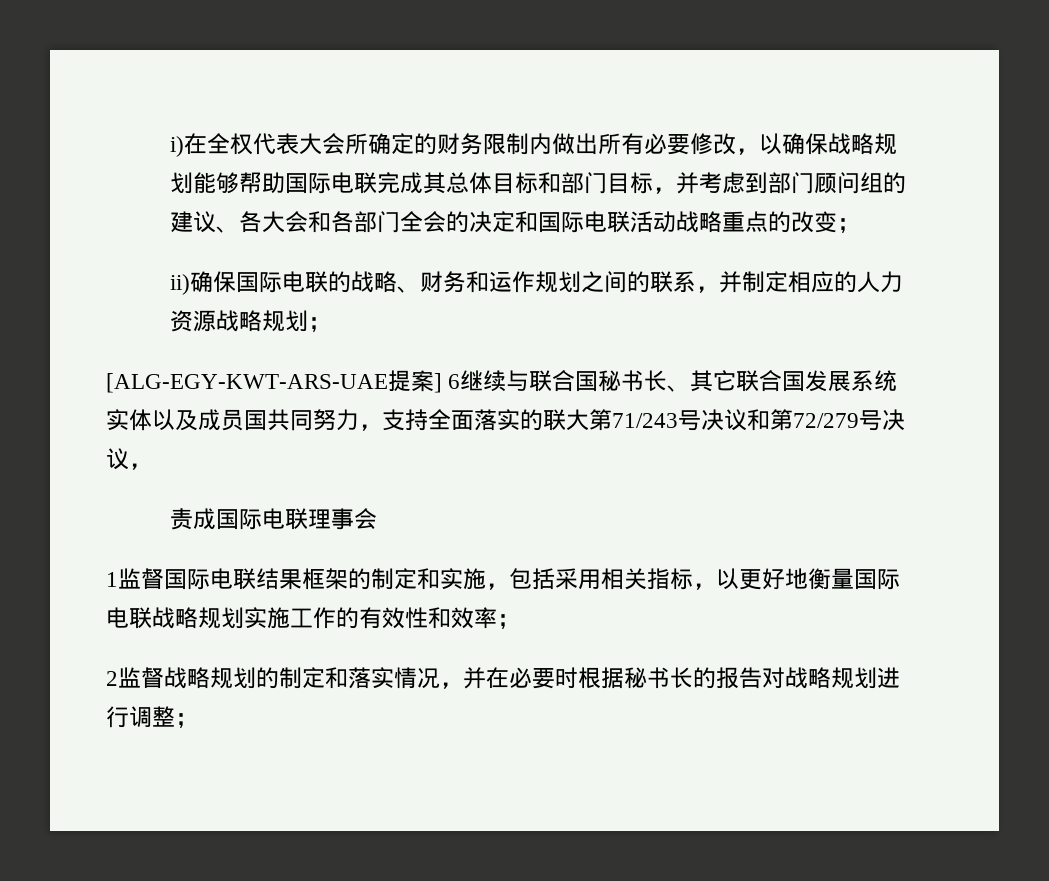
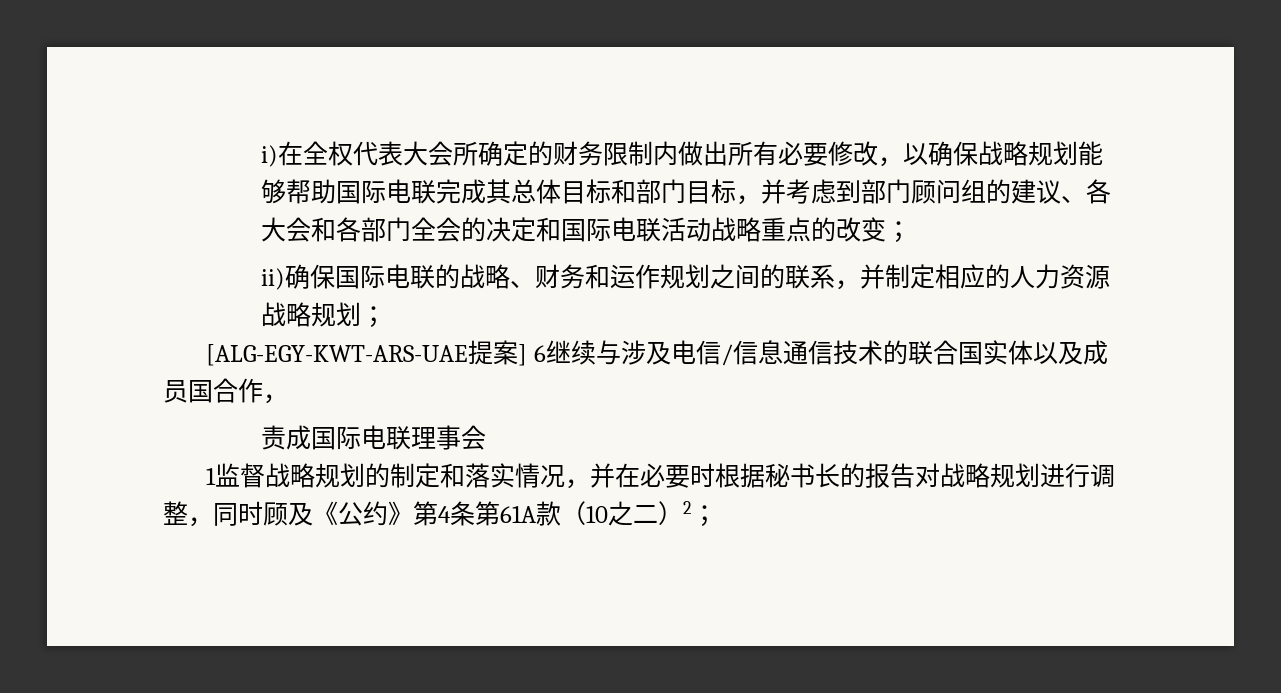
- [ALG-EGY-KWT-ARS-UAE提案] 6继续与联合国秘书长、其它联合国发展系统实体以及成员国共同努力，支持全面落实的联大第71/243号决议和第72/279号决议，
+ [ALG-EGY-KWT-ARS-UAE提案] 6继续与涉及电信/信息通信技术的联合国实体以及成员国合作，
- 1监督国际电联结果框架的制定和实施，包括采用相关指标，以更好地衡量国际电联战略规划实施工作的有效性和效率；
- 2监督战略规划的制定和落实情况，并在必要时根据秘书长的报告对战略规划进行调整；
+ 1监督战略规划的制定和落实情况，并在必要时根据秘书长的报告对战略规划进行调整，同时顾及《公约》第4条第61A款（10之二）2；

